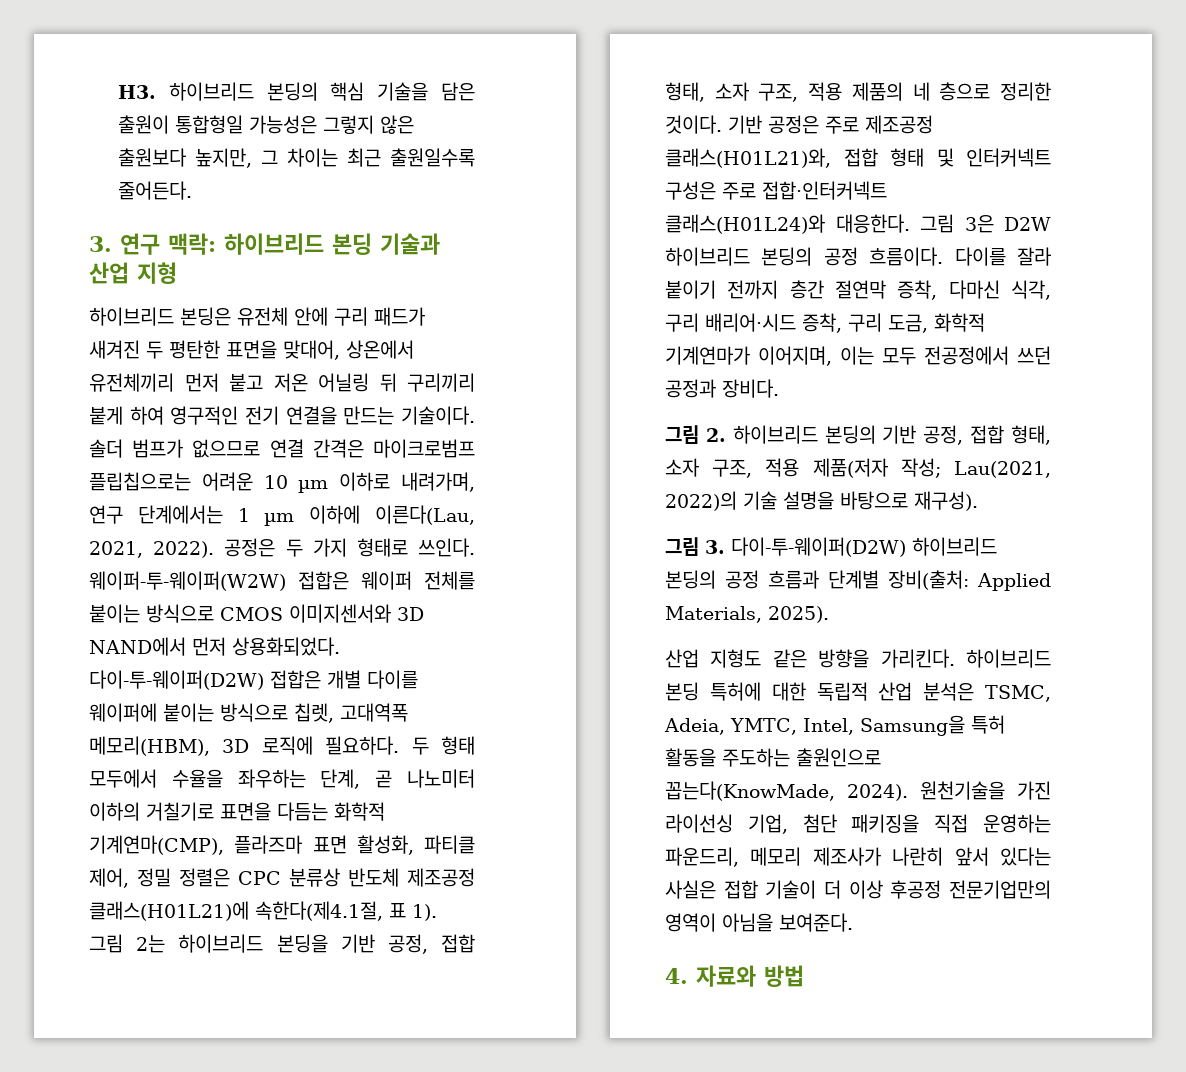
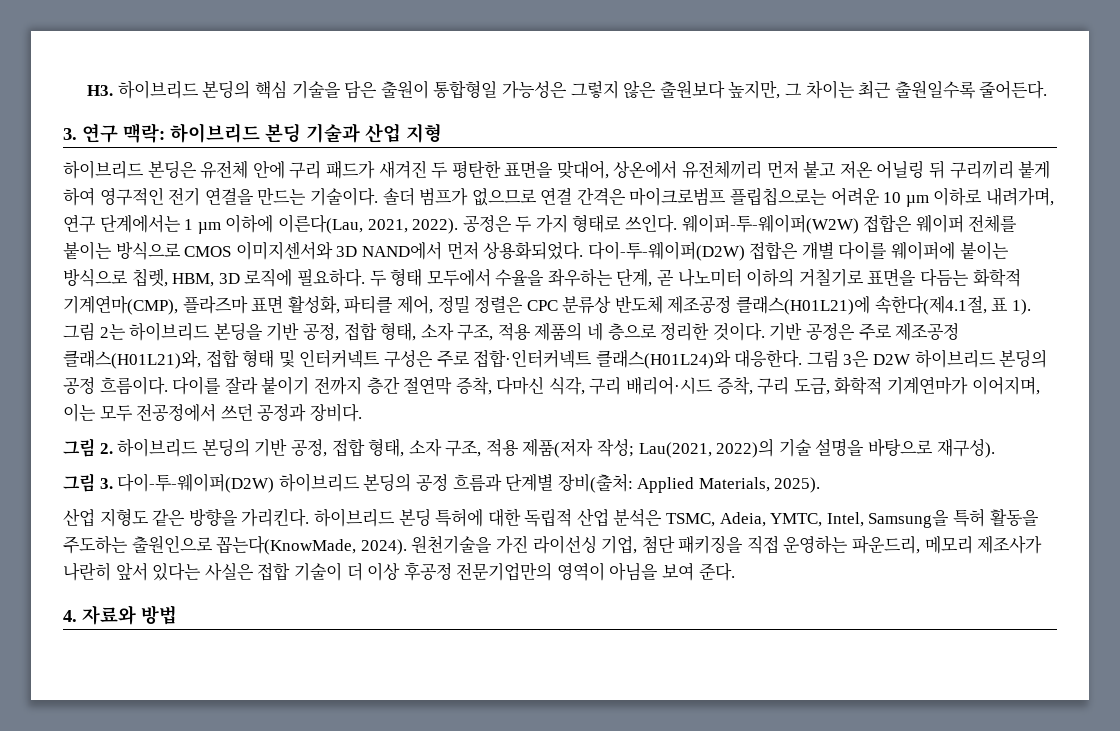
- 다이-투-웨이퍼(D2W) 접합은 개별 다이를 웨이퍼에 붙이는 방식으로 칩렛, 고대역폭 메모리(HBM), 3D 로직에 필요하다.
+ 다이-투-웨이퍼(D2W) 접합은 개별 다이를 웨이퍼에 붙이는 방식으로 칩렛, HBM, 3D 로직에 필요하다.
- 원천기술을 가진 라이선싱 기업, 첨단 패키징을 직접 운영하는 파운드리, 메모리 제조사가 나란히 앞서 있다는 사실은 접합 기술이 더 이상 후공정 전문기업만의 영역이 아님을 보여준다.
+ 원천기술을 가진 라이선싱 기업, 첨단 패키징을 직접 운영하는 파운드리, 메모리 제조사가 나란히 앞서 있다는 사실은 접합 기술이 더 이상 후공정 전문기업만의 영역이 아님을 보여 준다.

